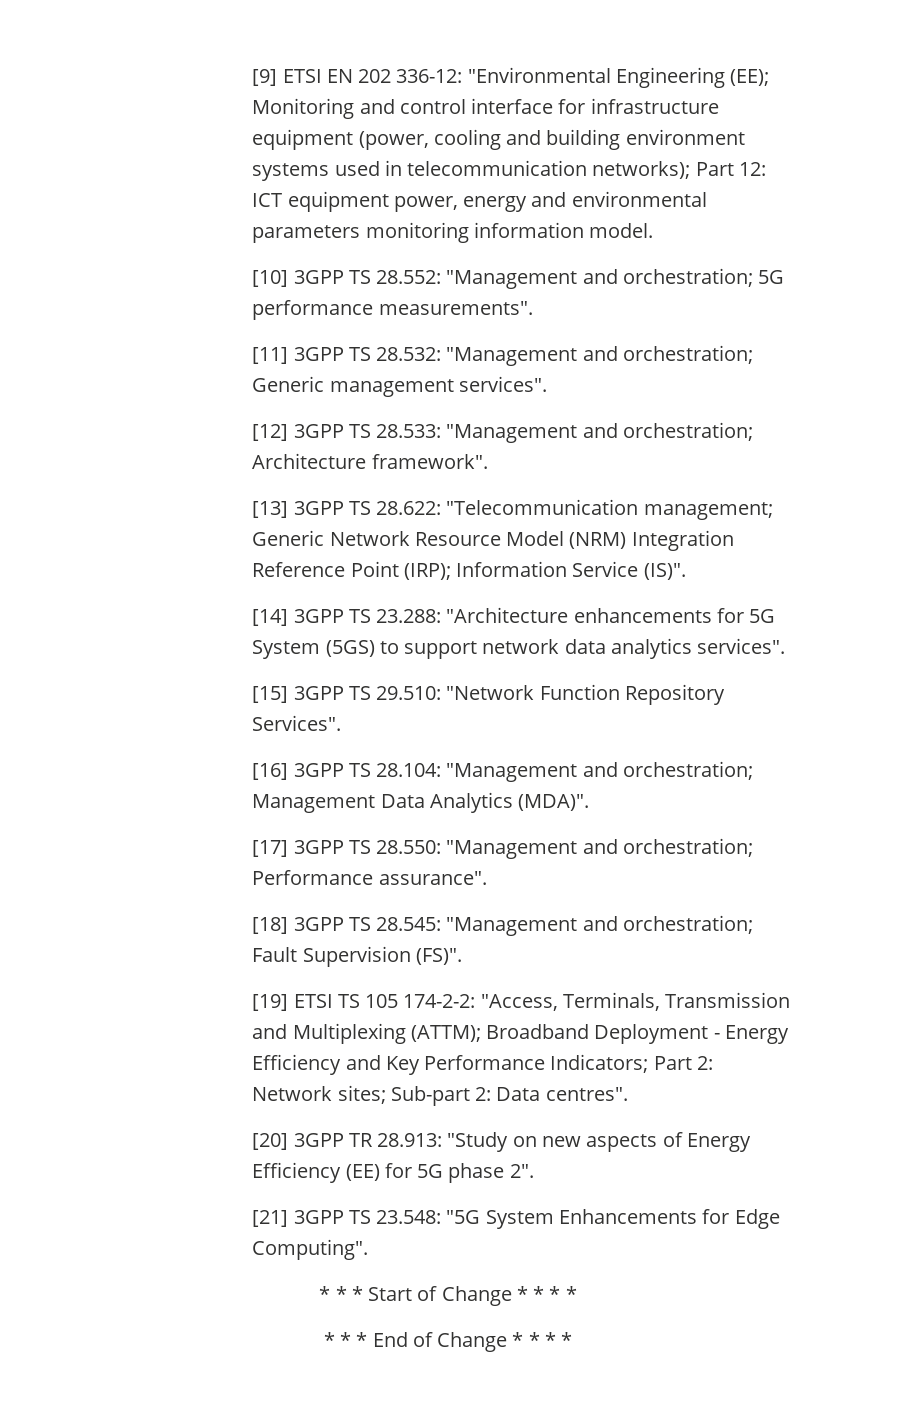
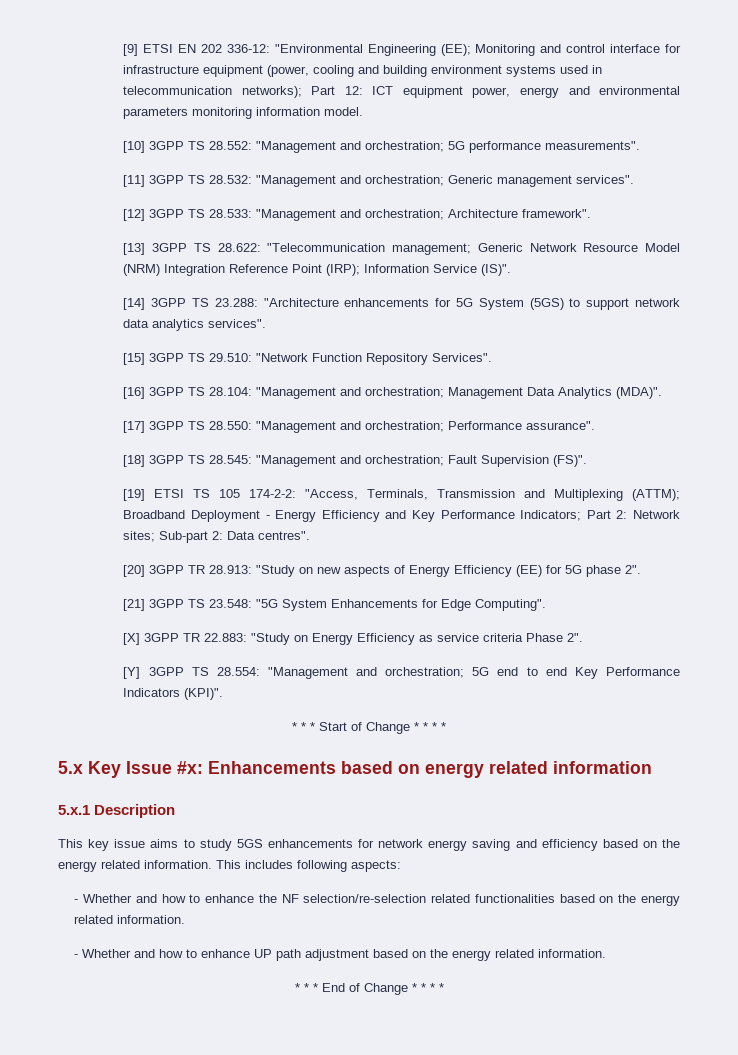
+ [X] 3GPP TR 22.883: "Study on Energy Efficiency as service criteria Phase 2".
+ [Y] 3GPP TS 28.554: "Management and orchestration; 5G end to end Key Performance Indicators (KPI)".
+ 5.x Key Issue #x: Enhancements based on energy related information
+ 5.x.1 Description
+ This key issue aims to study 5GS enhancements for network energy saving and efficiency based on the energy related information. This includes following aspects:
+ - Whether and how to enhance the NF selection/re-selection related functionalities based on the energy related information.
+ - Whether and how to enhance UP path adjustment based on the energy related information.

